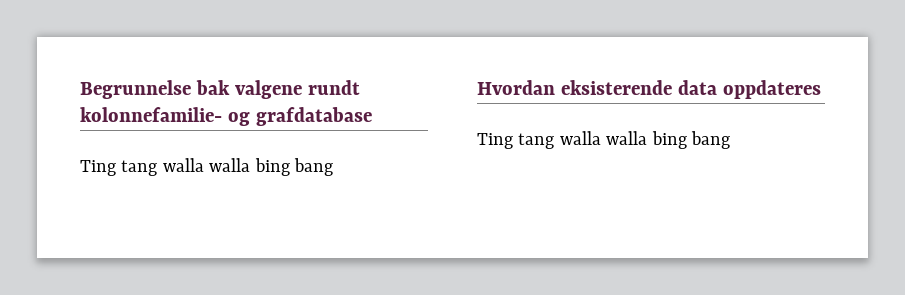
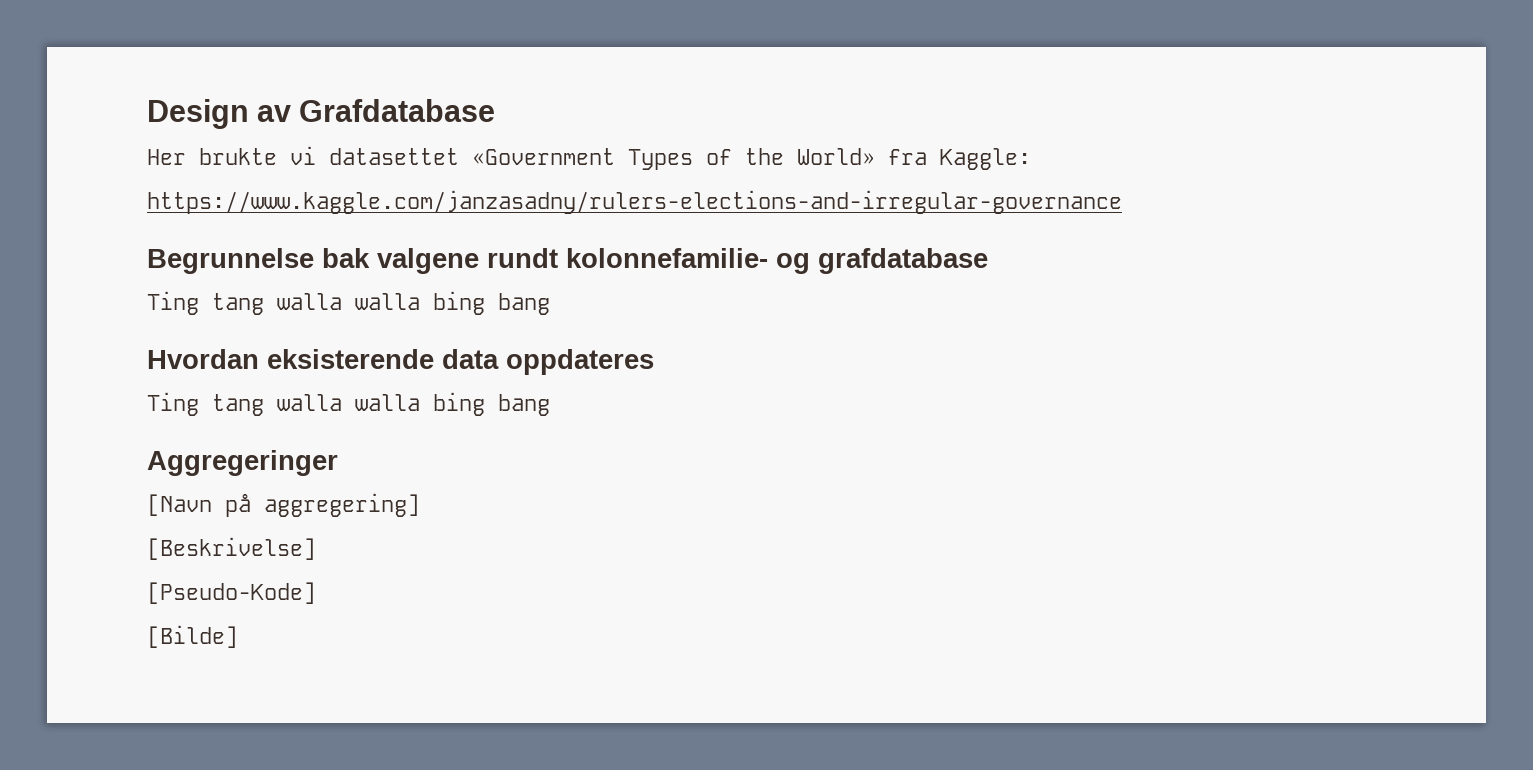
+ Design av Grafdatabase
+ Her brukte vi datasettet «Government Types of the World» fra Kaggle:
+ https://www.kaggle.com/janzasadny/rulers-elections-and-irregular-governance
+ Aggregeringer
+ [Navn på aggregering]
+ [Beskrivelse]
+ [Pseudo-Kode]
+ [Bilde]

